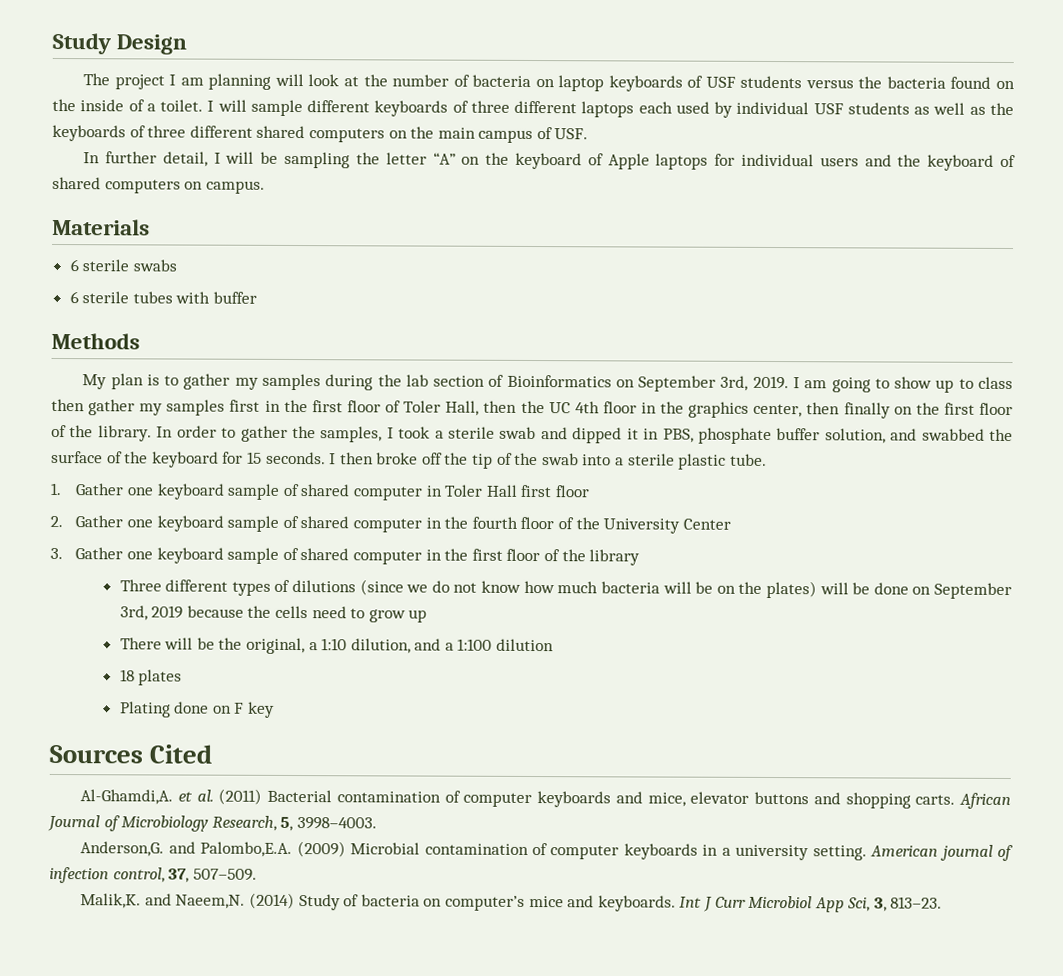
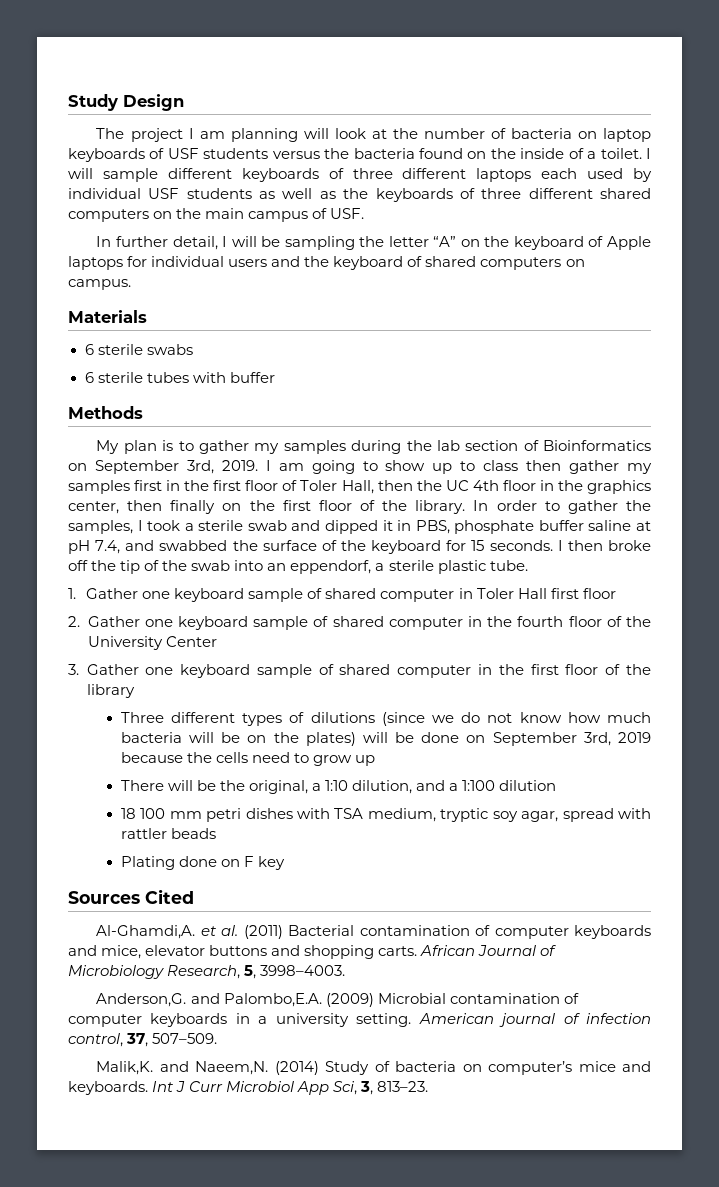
- In order to gather the samples, I took a sterile swab and dipped it in PBS, phosphate buffer solution, and swabbed the surface of the keyboard for 15 seconds.
+ In order to gather the samples, I took a sterile swab and dipped it in PBS, phosphate buffer saline at pH 7.4, and swabbed the surface of the keyboard for 15 seconds.
- I then broke off the tip of the swab into a sterile plastic tube.
+ I then broke off the tip of the swab into an eppendorf, a sterile plastic tube.
- 18 plates
+ 18 100 mm petri dishes with TSA medium, tryptic soy agar, spread with rattler beads

